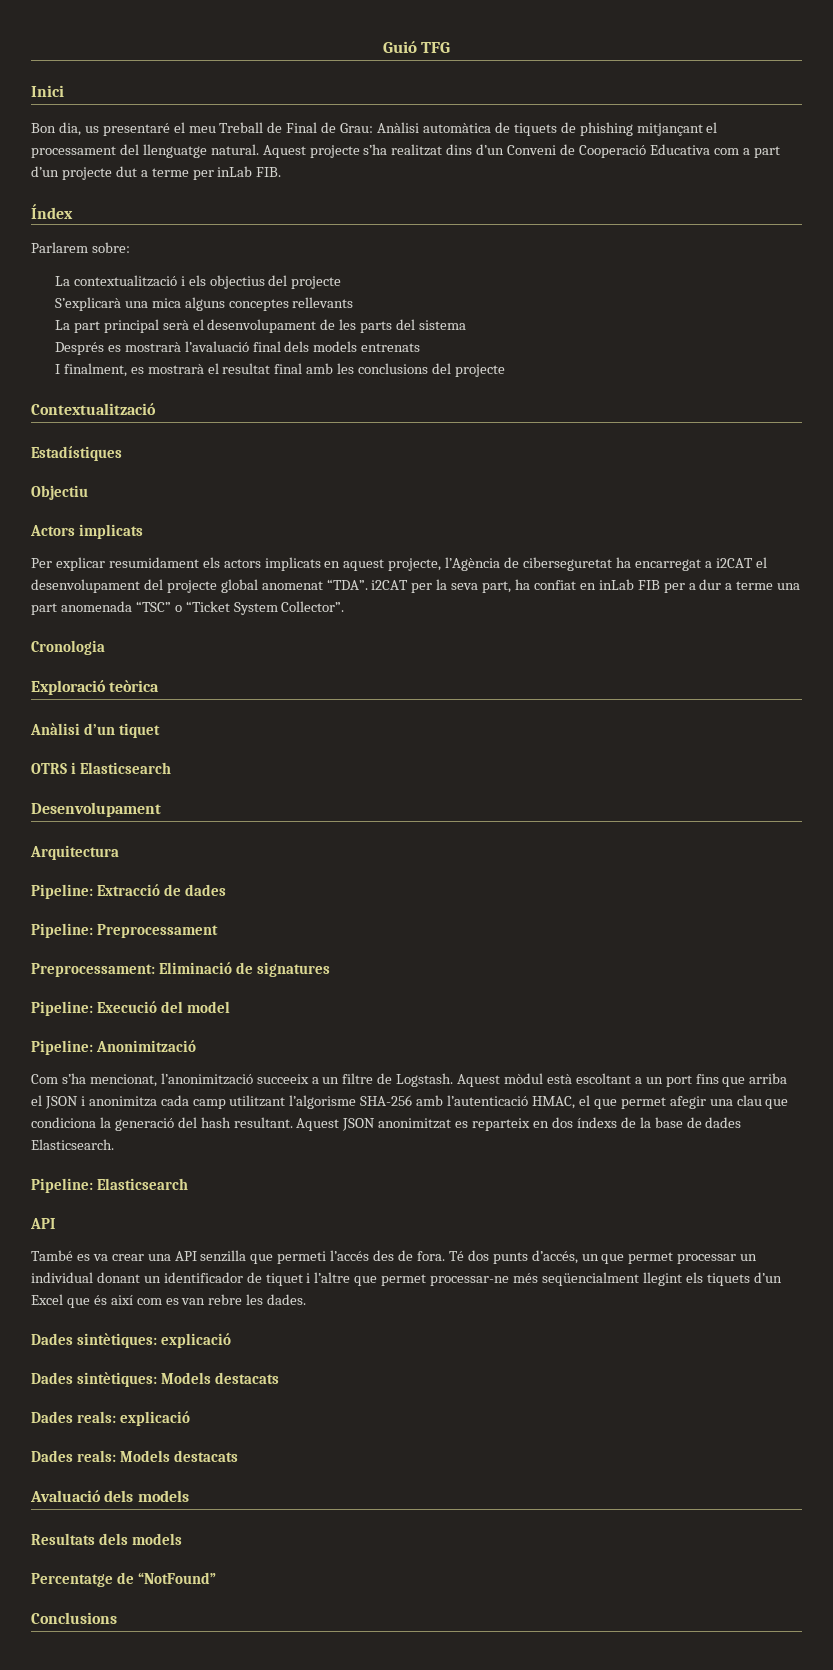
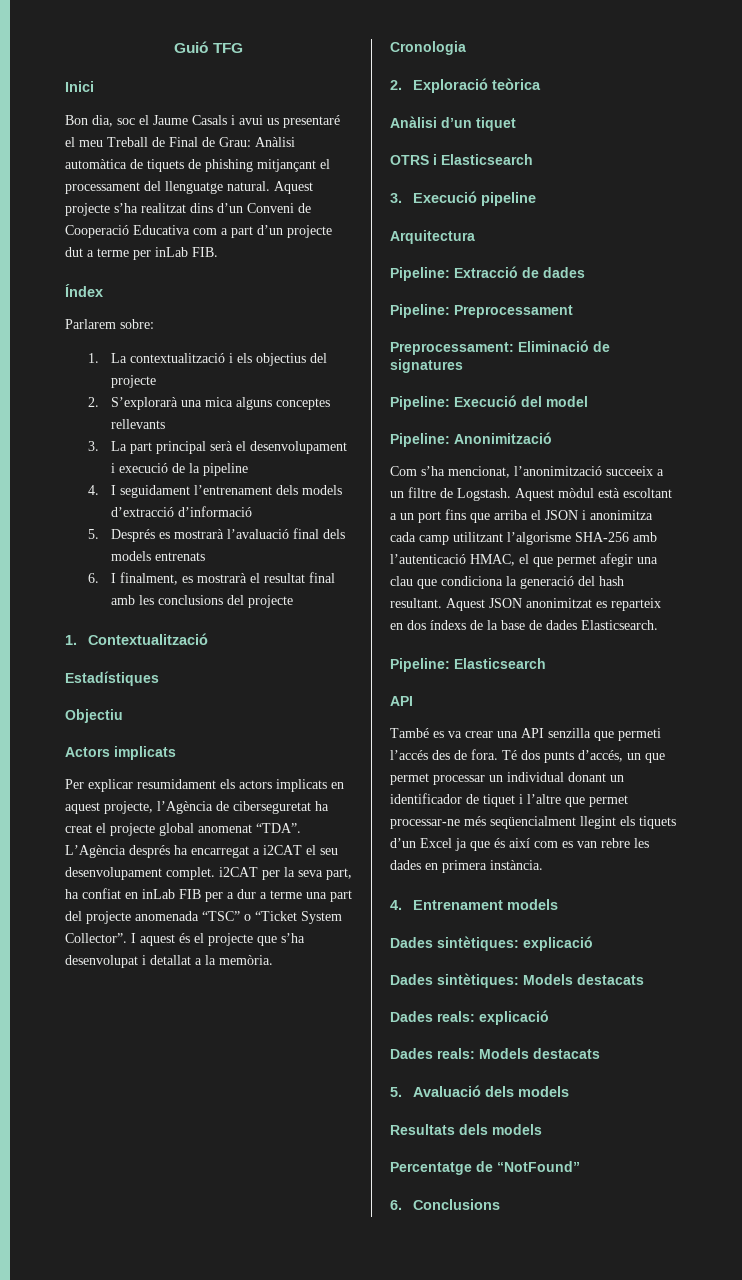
- Bon dia, us presentaré el meu Treball de Final de Grau: Anàlisi automàtica de tiquets de phishing mitjançant el processament del llenguatge natural.
+ Bon dia, soc el Jaume Casals i avui us presentaré el meu Treball de Final de Grau: Anàlisi automàtica de tiquets de phishing mitjançant el processament del llenguatge natural.
- La contextualització i els objectius del projecte
+ 1. La contextualització i els objectius del projecte
- S’explicarà una mica alguns conceptes rellevants
+ 2. S’explorarà una mica alguns conceptes rellevants
- La part principal serà el desenvolupament de les parts del sistema
- Després es mostrarà l’avaluació final dels models entrenats
+ 3. La part principal serà el desenvolupament i execució de la pipeline
+ 4. I seguidament l’entrenament dels models d’extracció d’informació
+ 5. Després es mostrarà l’avaluació final dels models entrenats
- I finalment, es mostrarà el resultat final amb les conclusions del projecte
+ 6. I finalment, es mostrarà el resultat final amb les conclusions del projecte
- Contextualització
+ 1. Contextualització
- Per explicar resumidament els actors implicats en aquest projecte, l’Agència de ciberseguretat ha encarregat a i2CAT el desenvolupament del projecte global anomenat “TDA”. i2CAT per la seva part, ha confiat en inLab FIB per a dur a terme una part anomenada “TSC” o “Ticket System Collector”.
+ Per explicar resumidament els actors implicats en aquest projecte, l’Agència de ciberseguretat ha creat el projecte global anomenat “TDA”. L’Agència després ha encarregat a i2CAT el seu desenvolupament complet. i2CAT per la seva part, ha confiat en inLab FIB per a dur a terme una part del projecte anomenada “TSC” o “Ticket System Collector”. I aquest és el projecte que s’ha desenvolupat i detallat a la memòria.
- Exploració teòrica
+ 2. Exploració teòrica
- Desenvolupament
+ 3. Execució pipeline
- Té dos punts d’accés, un que permet processar un individual donant un identificador de tiquet i l’altre que permet processar-ne més seqüencialment llegint els tiquets d’un Excel que és així com es van rebre les dades.
+ Té dos punts d’accés, un que permet processar un individual donant un identificador de tiquet i l’altre que permet processar-ne més seqüencialment llegint els tiquets d’un Excel ja que és així com es van rebre les dades en primera instància.
+ 4. Entrenament models
- Avaluació dels models
+ 5. Avaluació dels models
- Conclusions
+ 6. Conclusions

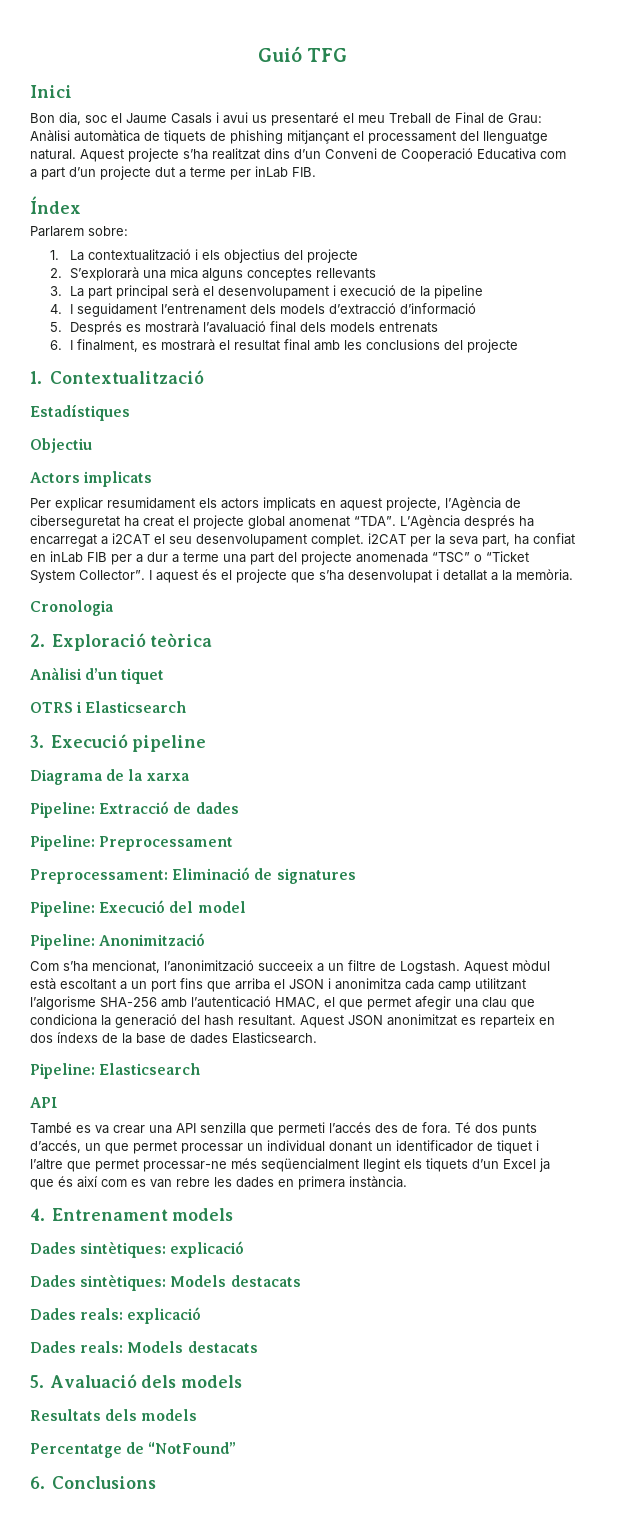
- Arquitectura
+ Diagrama de la xarxa

